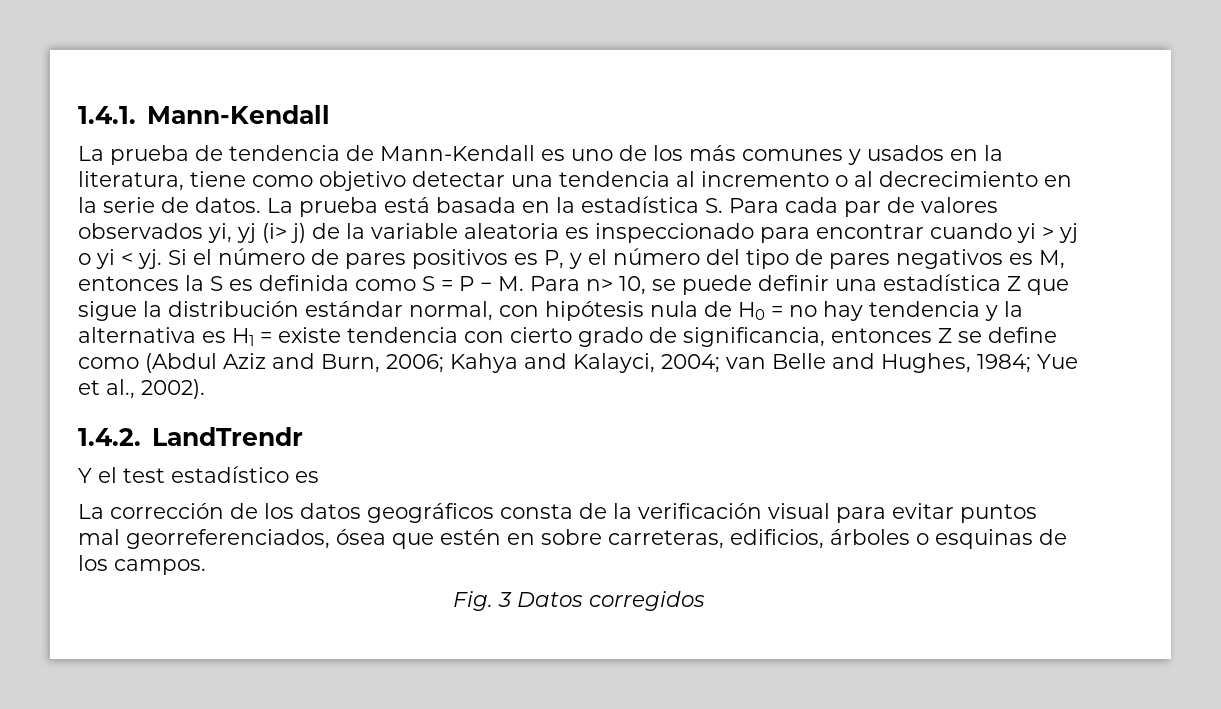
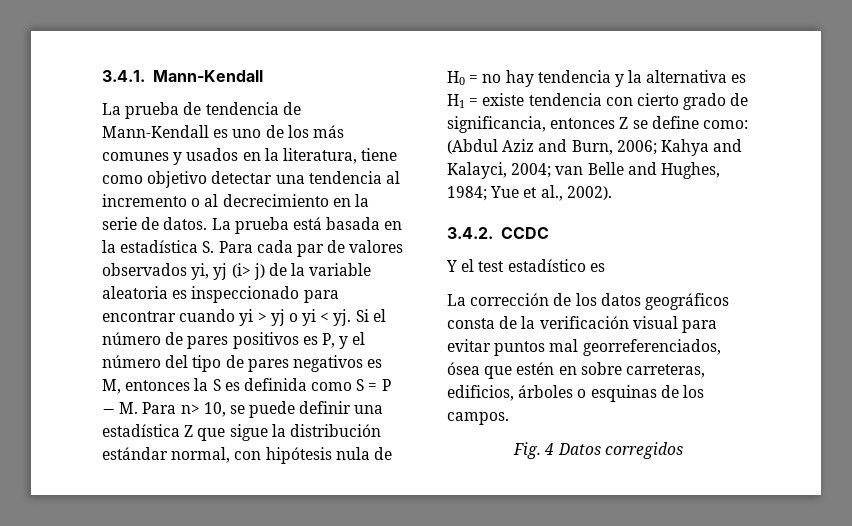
- 1.4.1. Mann-Kendall
+ 3.4.1. Mann-Kendall
- Si el número de pares positivos es P, y el número del tipo de pares negativos es M, entonces la S es definida como S = P − M. Para n> 10, se puede definir una estadística Z que sigue la distribución estándar normal, con hipótesis nula de H0 = no hay tendencia y la alternativa es H1 = existe tendencia con cierto grado de significancia, entonces Z se define como (Abdul Aziz and Burn, 2006;
+ Si el número de pares positivos es P, y el número del tipo de pares negativos es M, entonces la S es definida como S = P − M. Para n> 10, se puede definir una estadística Z que sigue la distribución estándar normal, con hipótesis nula de H0 = no hay tendencia y la alternativa es H1 = existe tendencia con cierto grado de significancia, entonces Z se define como: (Abdul Aziz and Burn, 2006;
- 1.4.2. LandTrendr
+ 3.4.2. CCDC
- Fig. 3 Datos corregidos
+ Fig. 4 Datos corregidos

